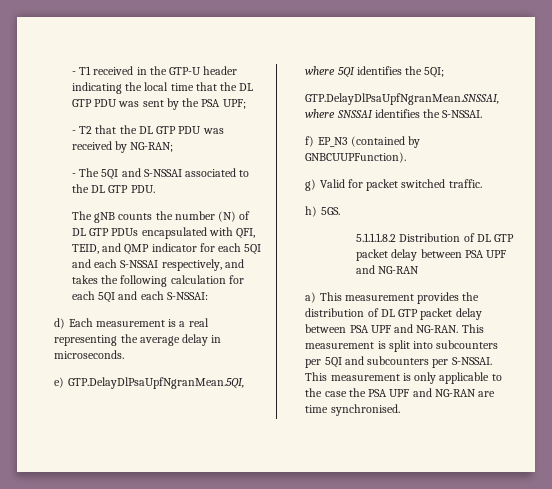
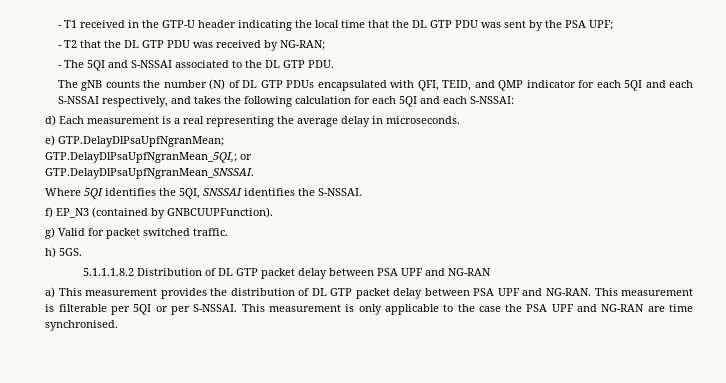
- e) GTP.DelayDlPsaUpfNgranMean.5QI, where 5QI identifies the 5QI;
- GTP.DelayDlPsaUpfNgranMean.SNSSAI, where SNSSAI identifies the S-NSSAI.
+ e) GTP.DelayDlPsaUpfNgranMean;
+ GTP.DelayDlPsaUpfNgranMean_5QI,; or
+ GTP.DelayDlPsaUpfNgranMean_SNSSAI.
+ Where 5QI identifies the 5QI, SNSSAI identifies the S-NSSAI.
- This measurement is split into subcounters per 5QI and subcounters per S-NSSAI.
+ This measurement is filterable per 5QI or per S-NSSAI.

